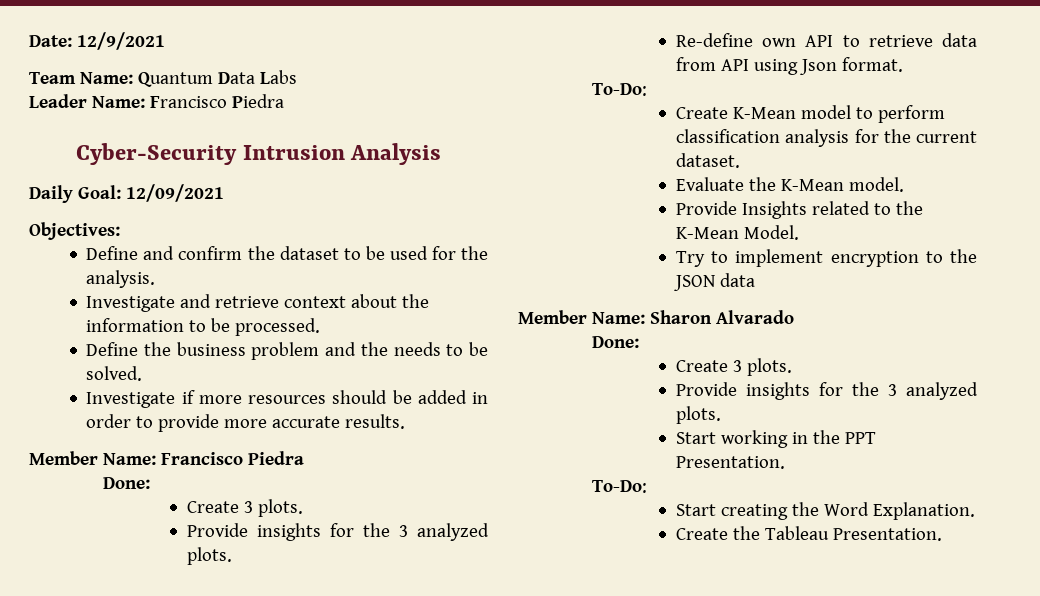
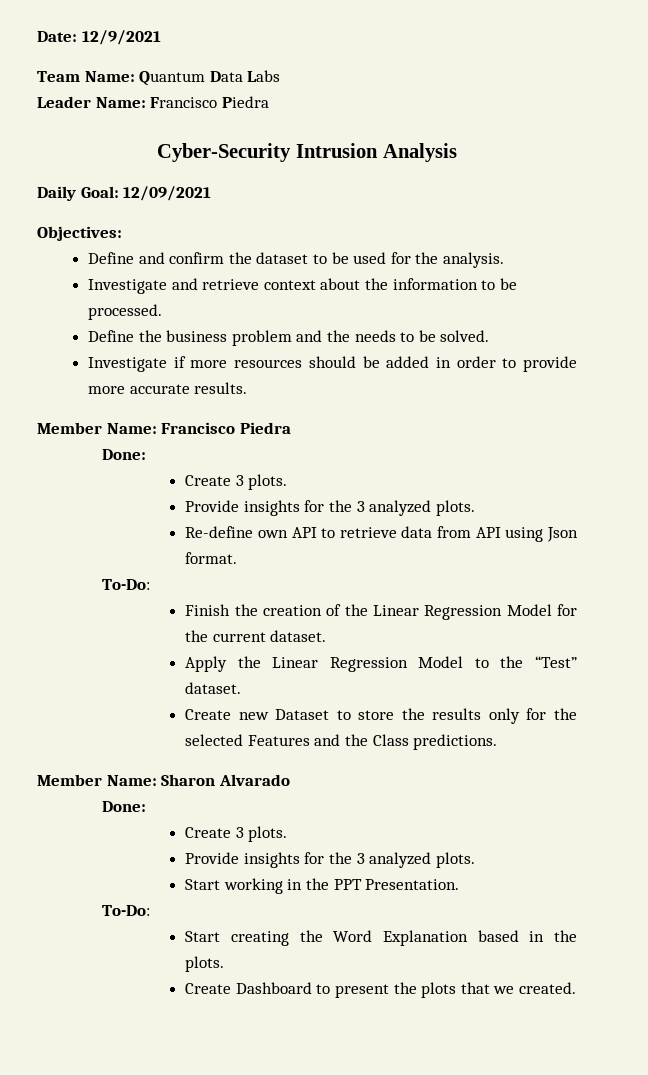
- Create K-Mean model to perform classification analysis for the current dataset.
- Evaluate the K-Mean model.
- Provide Insights related to the K-Mean Model.
- Try to implement encryption to the JSON data
+ Finish the creation of the Linear Regression Model for the current dataset.
+ Apply the Linear Regression Model to the “Test” dataset.
+ Create new Dataset to store the results only for the selected Features and the Class predictions.
- Start creating the Word Explanation.
- Create the Tableau Presentation.
+ Start creating the Word Explanation based in the plots.
+ Create Dashboard to present the plots that we created.

